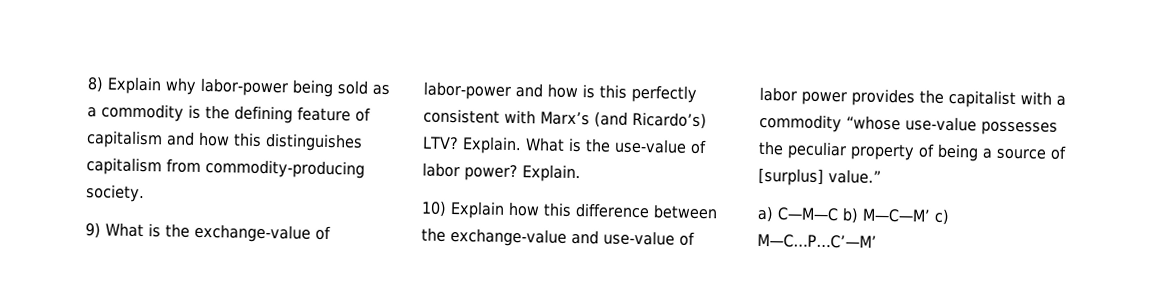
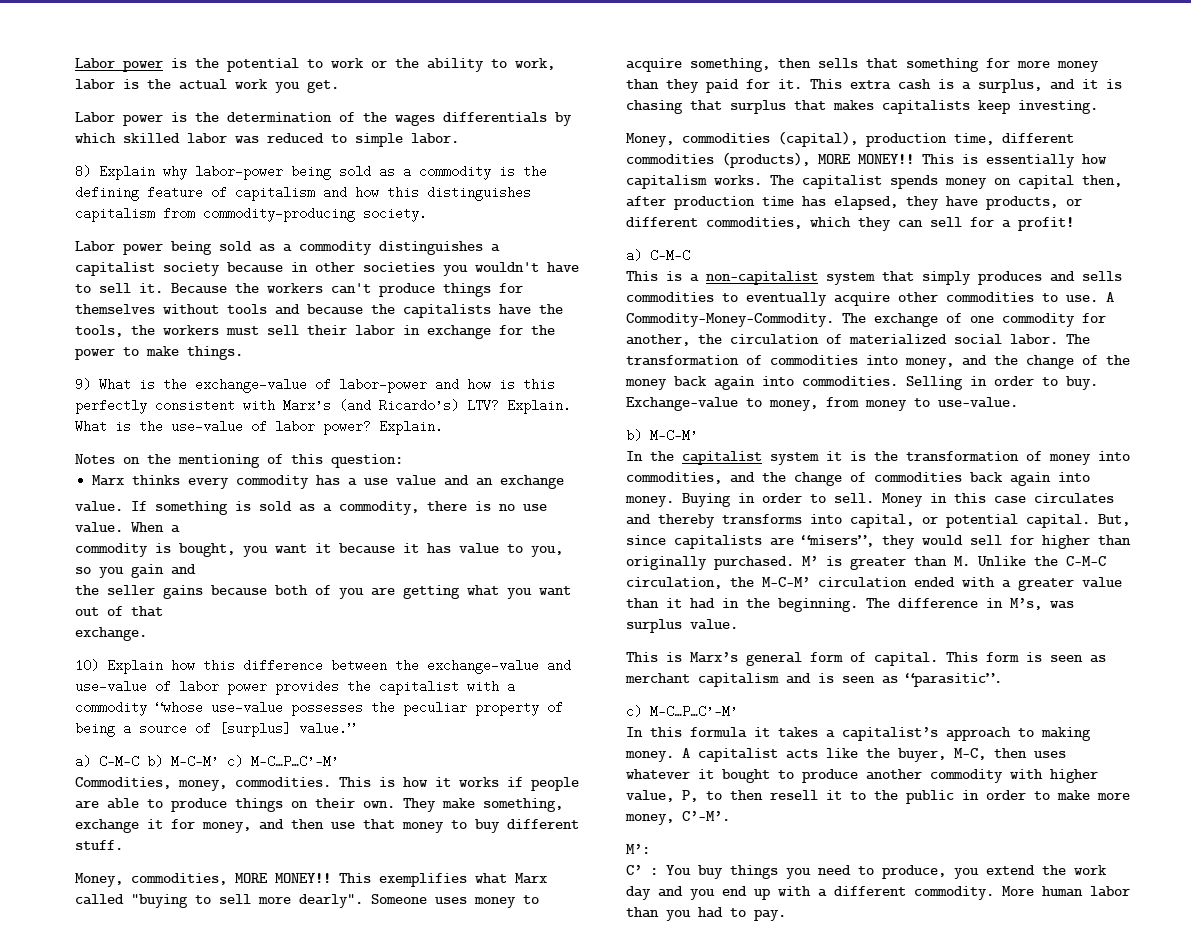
+ Labor power is the potential to work or the ability to work, labor is the actual work you get.
+ Labor power is the determination of the wages differentials by which skilled labor was reduced to simple labor.
+ Labor power being sold as a commodity distinguishes a capitalist society because in other societies you wouldn't have to sell it. Because the workers can't produce things for themselves without tools and because the capitalists have the tools, the workers must sell their labor in exchange for the power to make things.
+ Notes on the mentioning of this question:
+ Marx thinks every commodity has a use value and an exchange
+ value. If something is sold as a commodity, there is no use value. When a
+ commodity is bought, you want it because it has value to you, so you gain and
+ the seller gains because both of you are getting what you want out of that
+ exchange.
+ Commodities, money, commodities. This is how it works if people are able to produce things on their own. They make something, exchange it for money, and then use that money to buy different stuff.
+ Money, commodities, MORE MONEY!! This exemplifies what Marx called "buying to sell more dearly". Someone uses money to acquire something, then sells that something for more money than they paid for it. This extra cash is a surplus, and it is chasing that surplus that makes capitalists keep investing.
+ Money, commodities (capital), production time, different commodities (products), MORE MONEY!! This is essentially how capitalism works. The capitalist spends money on capital then, after production time has elapsed, they have products, or different commodities, which they can sell for a profit!
+ a) C—M—C
+ This is a non-capitalist system that simply produces and sells commodities to eventually acquire other commodities to use. A Commodity-Money-Commodity. The exchange of one commodity for another, the circulation of materialized social labor. The transformation of commodities into money, and the change of the money back again into commodities. Selling in order to buy. Exchange-value to money, from money to use-value.
+ b) M—C—M’
+ In the capitalist system it is the transformation of money into commodities, and the change of commodities back again into money. Buying in order to sell. Money in this case circulates and thereby transforms into capital, or potential capital. But, since capitalists are “misers”, they would sell for higher than originally purchased. M’ is greater than M. Unlike the C-M-C circulation, the M-C-M’ circulation ended with a greater value than it had in the beginning. The difference in M’s, was surplus value.
+ This is Marx’s general form of capital. This form is seen as merchant capitalism and is seen as “parasitic”.
+ c) M—C…P…C’—M’
+ In this formula it takes a capitalist’s approach to making money. A capitalist acts like the buyer, M-C, then uses whatever it bought to produce another commodity with higher value, P, to then resell it to the public in order to make more money, C’-M’.
+ M’:
+ C’ : You buy things you need to produce, you extend the work day and you end up with a different commodity. More human labor than you had to pay.

